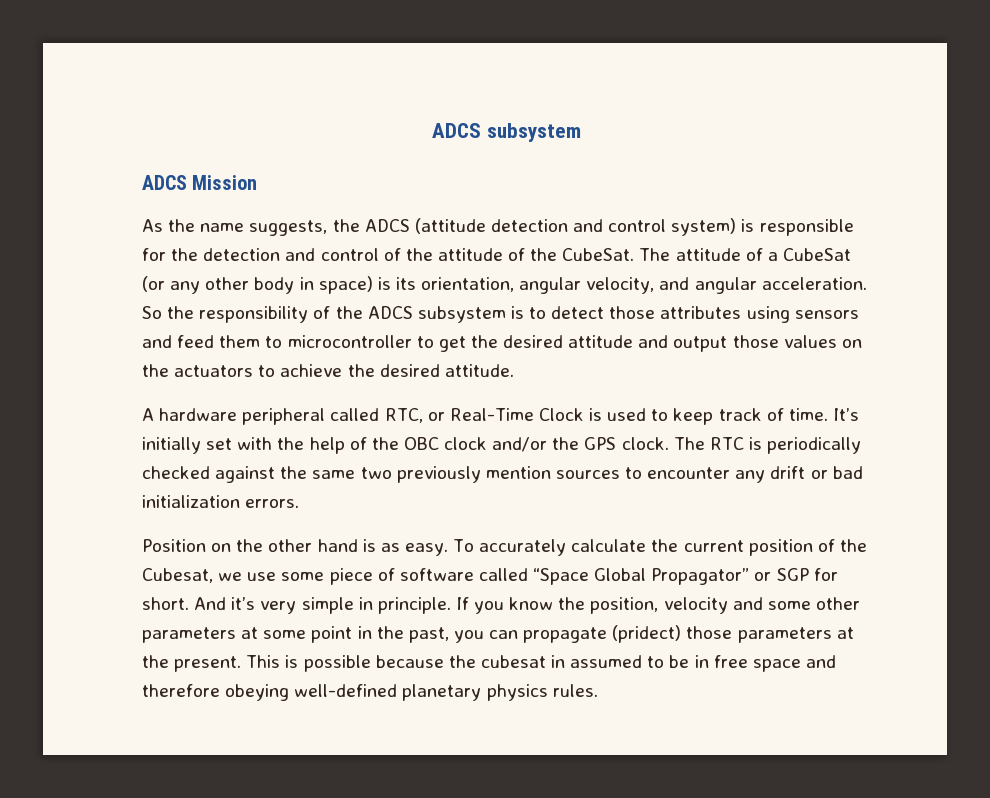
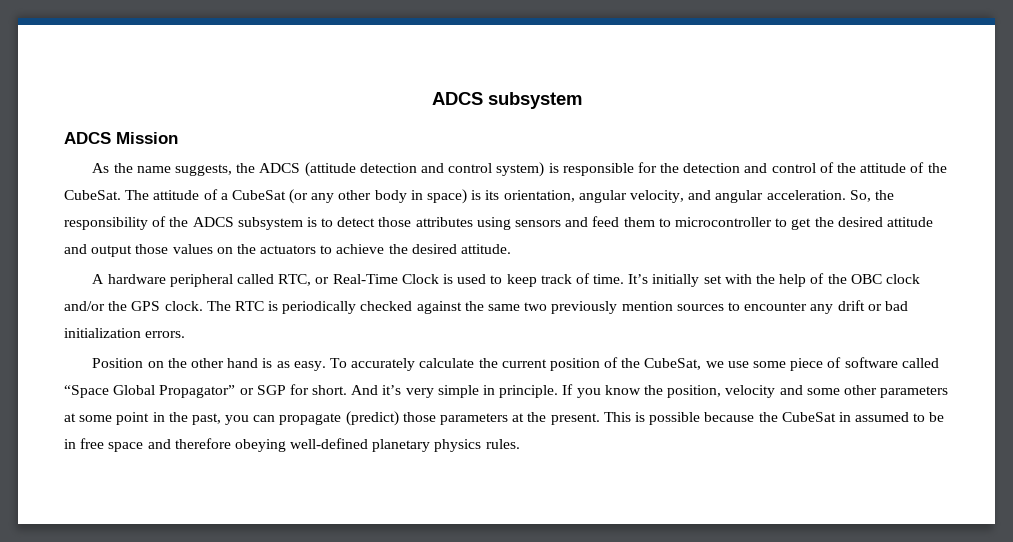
- So the responsibility of the ADCS subsystem is to detect those attributes using sensors and feed them to microcontroller to get the desired attitude and output those values on the actuators to achieve the desired attitude.
+ So, the responsibility of the ADCS subsystem is to detect those attributes using sensors and feed them to microcontroller to get the desired attitude and output those values on the actuators to achieve the desired attitude.
- To accurately calculate the current position of the Cubesat, we use some piece of software called “Space Global Propagator” or SGP for short.
+ To accurately calculate the current position of the CubeSat, we use some piece of software called “Space Global Propagator” or SGP for short.
- If you know the position, velocity and some other parameters at some point in the past, you can propagate (pridect) those parameters at the present.
+ If you know the position, velocity and some other parameters at some point in the past, you can propagate (predict) those parameters at the present.
- This is possible because the cubesat in assumed to be in free space and therefore obeying well-defined planetary physics rules.
+ This is possible because the CubeSat in assumed to be in free space and therefore obeying well-defined planetary physics rules.

